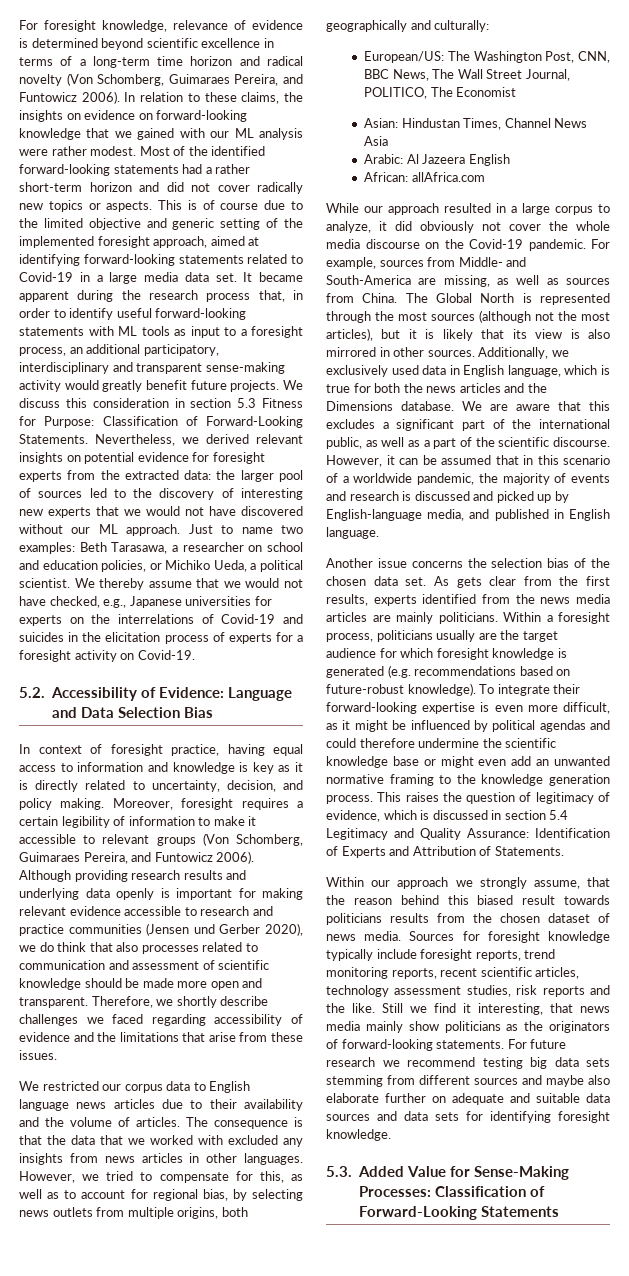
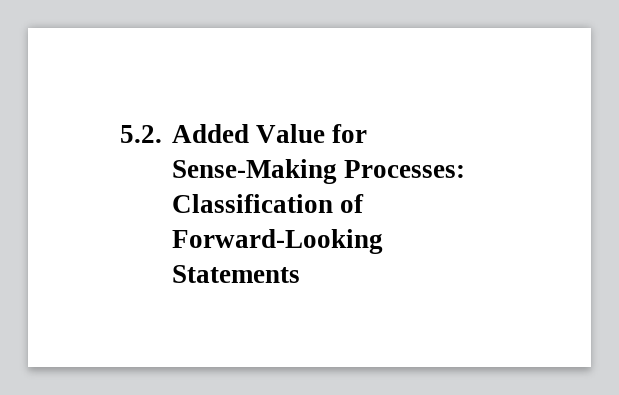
- For foresight knowledge, relevance of evidence is determined beyond scientific excellence in terms of a long-term time horizon and radical novelty (Von Schomberg, Guimaraes Pereira, and Funtowicz 2006). In relation to these claims, the insights on evidence on forward-looking knowledge that we gained with our ML analysis were rather modest. Most of the identified forward-looking statements had a rather short-term horizon and did not cover radically new topics or aspects. This is of course due to the limited objective and generic setting of the implemented foresight approach, aimed at identifying forward-looking statements related to Covid-19 in a large media data set. It became apparent during the research process that, in order to identify useful forward-looking statements with ML tools as input to a foresight process, an additional participatory, interdisciplinary and transparent sense-making activity would greatly benefit future projects. We discuss this consideration in section 5.3 Fitness for Purpose: Classification of Forward-Looking Statements. Nevertheless, we derived relevant insights on potential evidence for foresight experts from the extracted data: the larger pool of sources led to the discovery of interesting new experts that we would not have discovered without our ML approach. Just to name two examples: Beth Tarasawa, a researcher on school and education policies, or Michiko Ueda, a political scientist. We thereby assume that we would not have checked, e.g., Japanese universities for experts on the interrelations of Covid-19 and suicides in the elicitation process of experts for a foresight activity on Covid-19.
- 5.2. Accessibility of Evidence: Language and Data Selection Bias
- In context of foresight practice, having equal access to information and knowledge is key as it is directly related to uncertainty, decision, and policy making. Moreover, foresight requires a certain legibility of information to make it accessible to relevant groups (Von Schomberg, Guimaraes Pereira, and Funtowicz 2006). Although providing research results and underlying data openly is important for making relevant evidence accessible to research and practice communities (Jensen und Gerber 2020), we do think that also processes related to communication and assessment of scientific knowledge should be made more open and transparent. Therefore, we shortly describe challenges we faced regarding accessibility of evidence and the limitations that arise from these issues.
- We restricted our corpus data to English language news articles due to their availability and the volume of articles. The consequence is that the data that we worked with excluded any insights from news articles in other languages. However, we tried to compensate for this, as well as to account for regional bias, by selecting news outlets from multiple origins, both geographically and culturally:
- European/US: The Washington Post, CNN, BBC News, The Wall Street Journal, POLITICO, The Economist
- Asian: Hindustan Times, Channel News Asia
- Arabic: Al Jazeera English
- African: allAfrica.com
- While our approach resulted in a large corpus to analyze, it did obviously not cover the whole media discourse on the Covid-19 pandemic. For example, sources from Middle- and South-America are missing, as well as sources from China. The Global North is represented through the most sources (although not the most articles), but it is likely that its view is also mirrored in other sources. Additionally, we exclusively used data in English language, which is true for both the news articles and the Dimensions database. We are aware that this excludes a significant part of the international public, as well as a part of the scientific discourse. However, it can be assumed that in this scenario of a worldwide pandemic, the majority of events and research is discussed and picked up by English-language media, and published in English language.
- Another issue concerns the selection bias of the chosen data set. As gets clear from the first results, experts identified from the news media articles are mainly politicians. Within a foresight process, politicians usually are the target audience for which foresight knowledge is generated (e.g. recommendations based on future-robust knowledge). To integrate their forward-looking expertise is even more difficult, as it might be influenced by political agendas and could therefore undermine the scientific knowledge base or might even add an unwanted normative framing to the knowledge generation process. This raises the question of legitimacy of evidence, which is discussed in section 5.4 Legitimacy and Quality Assurance: Identification of Experts and Attribution of Statements.
- Within our approach we strongly assume, that the reason behind this biased result towards politicians results from the chosen dataset of news media. Sources for foresight knowledge typically include foresight reports, trend monitoring reports, recent scientific articles, technology assessment studies, risk reports and the like. Still we find it interesting, that news media mainly show politicians as the originators of forward-looking statements. For future research we recommend testing big data sets stemming from different sources and maybe also elaborate further on adequate and suitable data sources and data sets for identifying foresight knowledge.
- 5.3. Added Value for Sense-Making Processes: Classification of Forward-Looking Statements
+ 5.2. Added Value for Sense-Making Processes: Classification of Forward-Looking Statements

